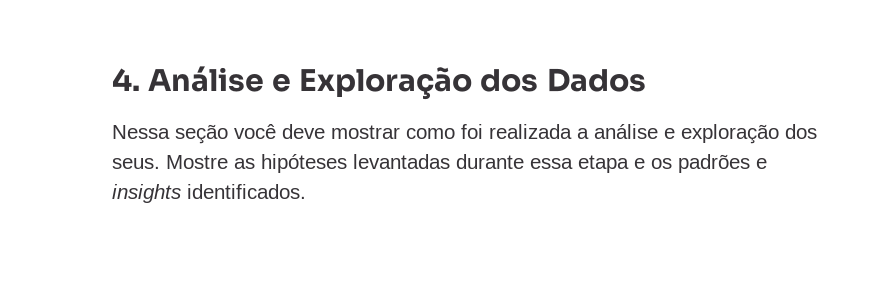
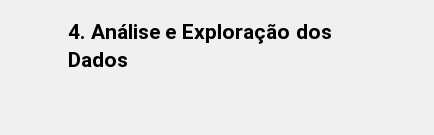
- Nessa seção você deve mostrar como foi realizada a análise e exploração dos seus. Mostre as hipóteses levantadas durante essa etapa e os padrões e insights identificados.

